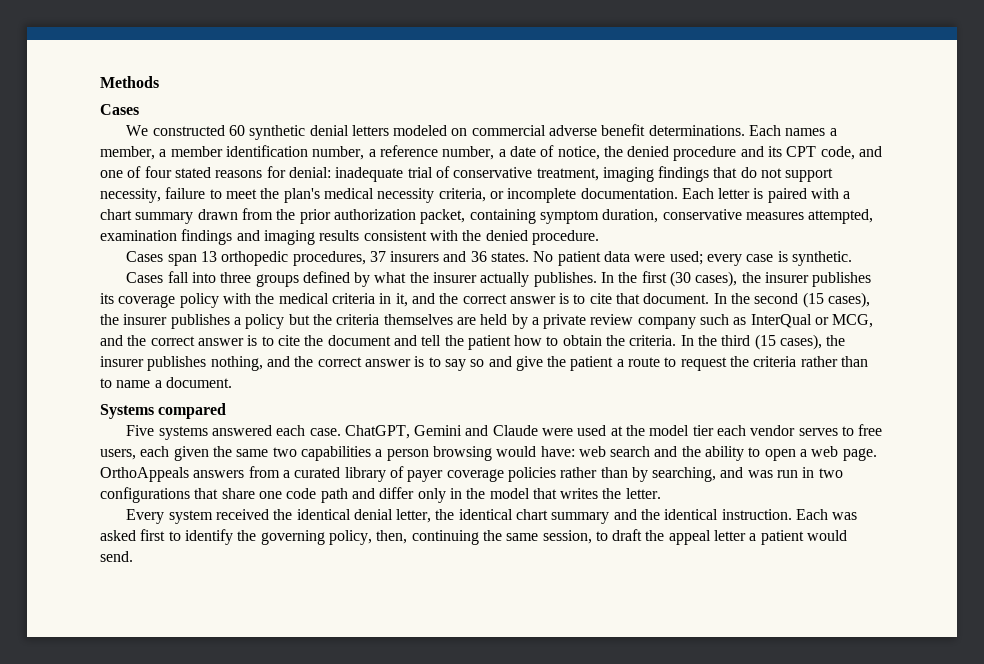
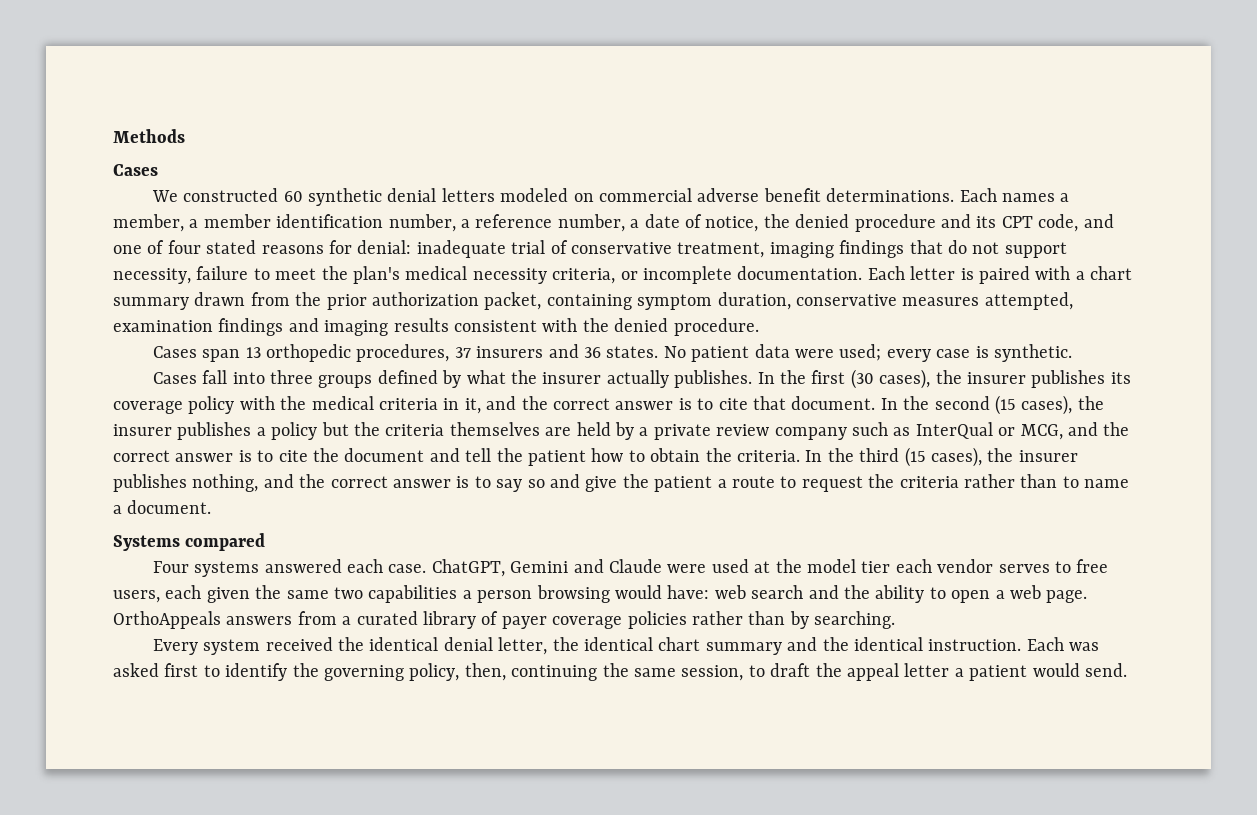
- Five systems answered each case.
+ Four systems answered each case.
- OrthoAppeals answers from a curated library of payer coverage policies rather than by searching, and was run in two configurations that share one code path and differ only in the model that writes the letter.
+ OrthoAppeals answers from a curated library of payer coverage policies rather than by searching.

